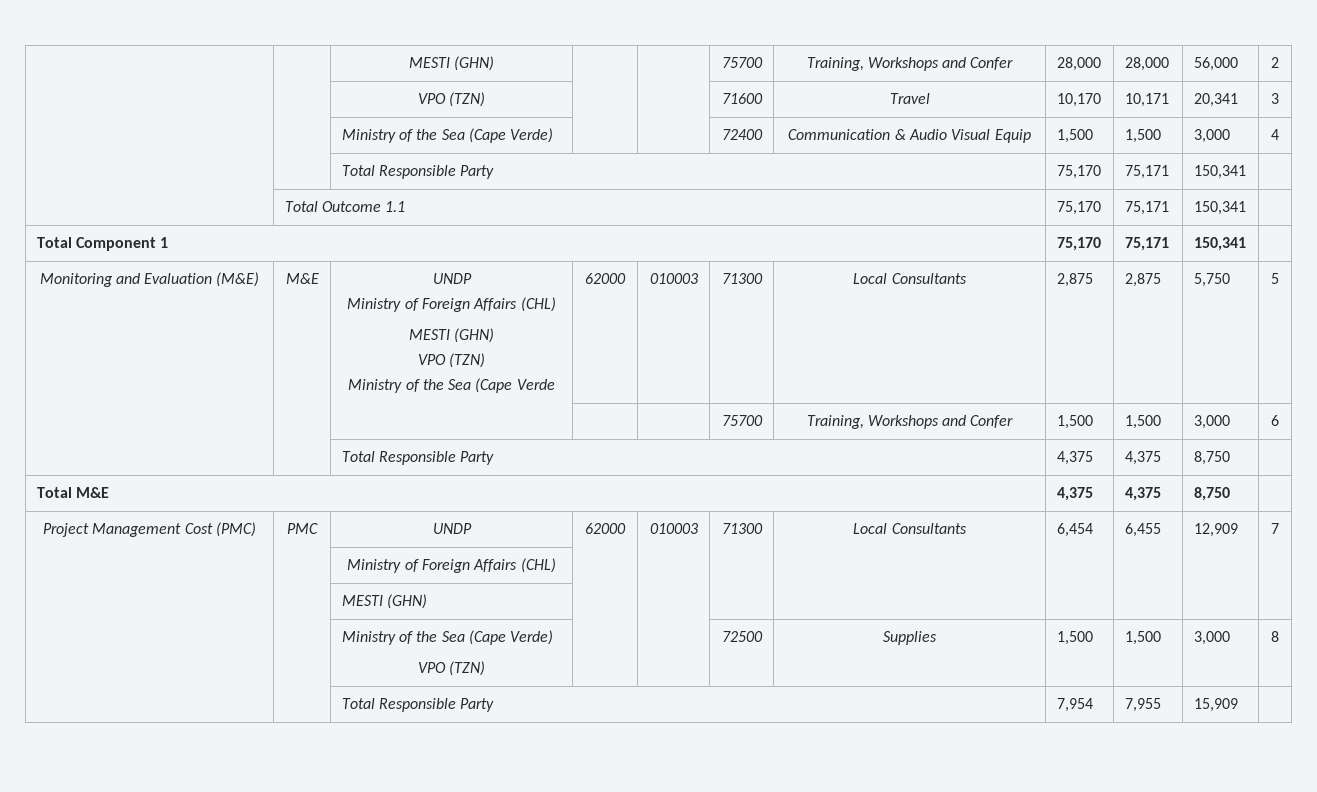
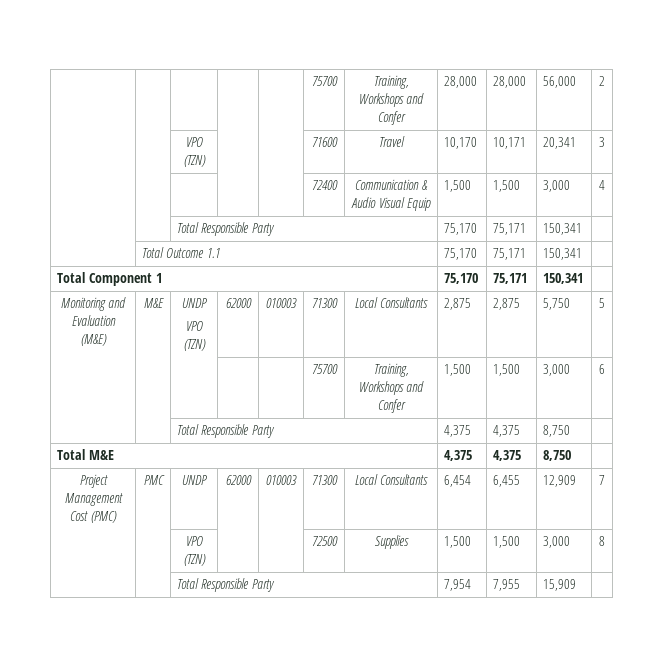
- | | MESTI (GHN) | | | 75700 | Training, Workshops and Confer | 28,000 | 28,000 | 56,000 | 2
+ | | | | | 75700 | Training, Workshops and Confer | 28,000 | 28,000 | 56,000 | 2
- | | Ministry of the Sea (Cape Verde) | | | 72400 | Communication & Audio Visual Equip | 1,500 | 1,500 | 3,000 | 4
+ | | | | | 72400 | Communication & Audio Visual Equip | 1,500 | 1,500 | 3,000 | 4
  Monitoring and Evaluation (M&E) | M&E | UNDP
- Ministry of Foreign Affairs (CHL)
- MESTI (GHN)
- VPO (TZN)
- Ministry of the Sea (Cape Verde | 62000 | 010003 | 71300 | Local Consultants | 2,875 | 2,875 | 5,750 | 5
+ VPO (TZN) | 62000 | 010003 | 71300 | Local Consultants | 2,875 | 2,875 | 5,750 | 5
- | | Ministry of Foreign Affairs (CHL) | | | | | | | |
- | | MESTI (GHN) | | | | | | | |
- | | Ministry of the Sea (Cape Verde)
- VPO (TZN) | | | 72500 | Supplies | 1,500 | 1,500 | 3,000 | 8
+ | | VPO (TZN) | | | 72500 | Supplies | 1,500 | 1,500 | 3,000 | 8

